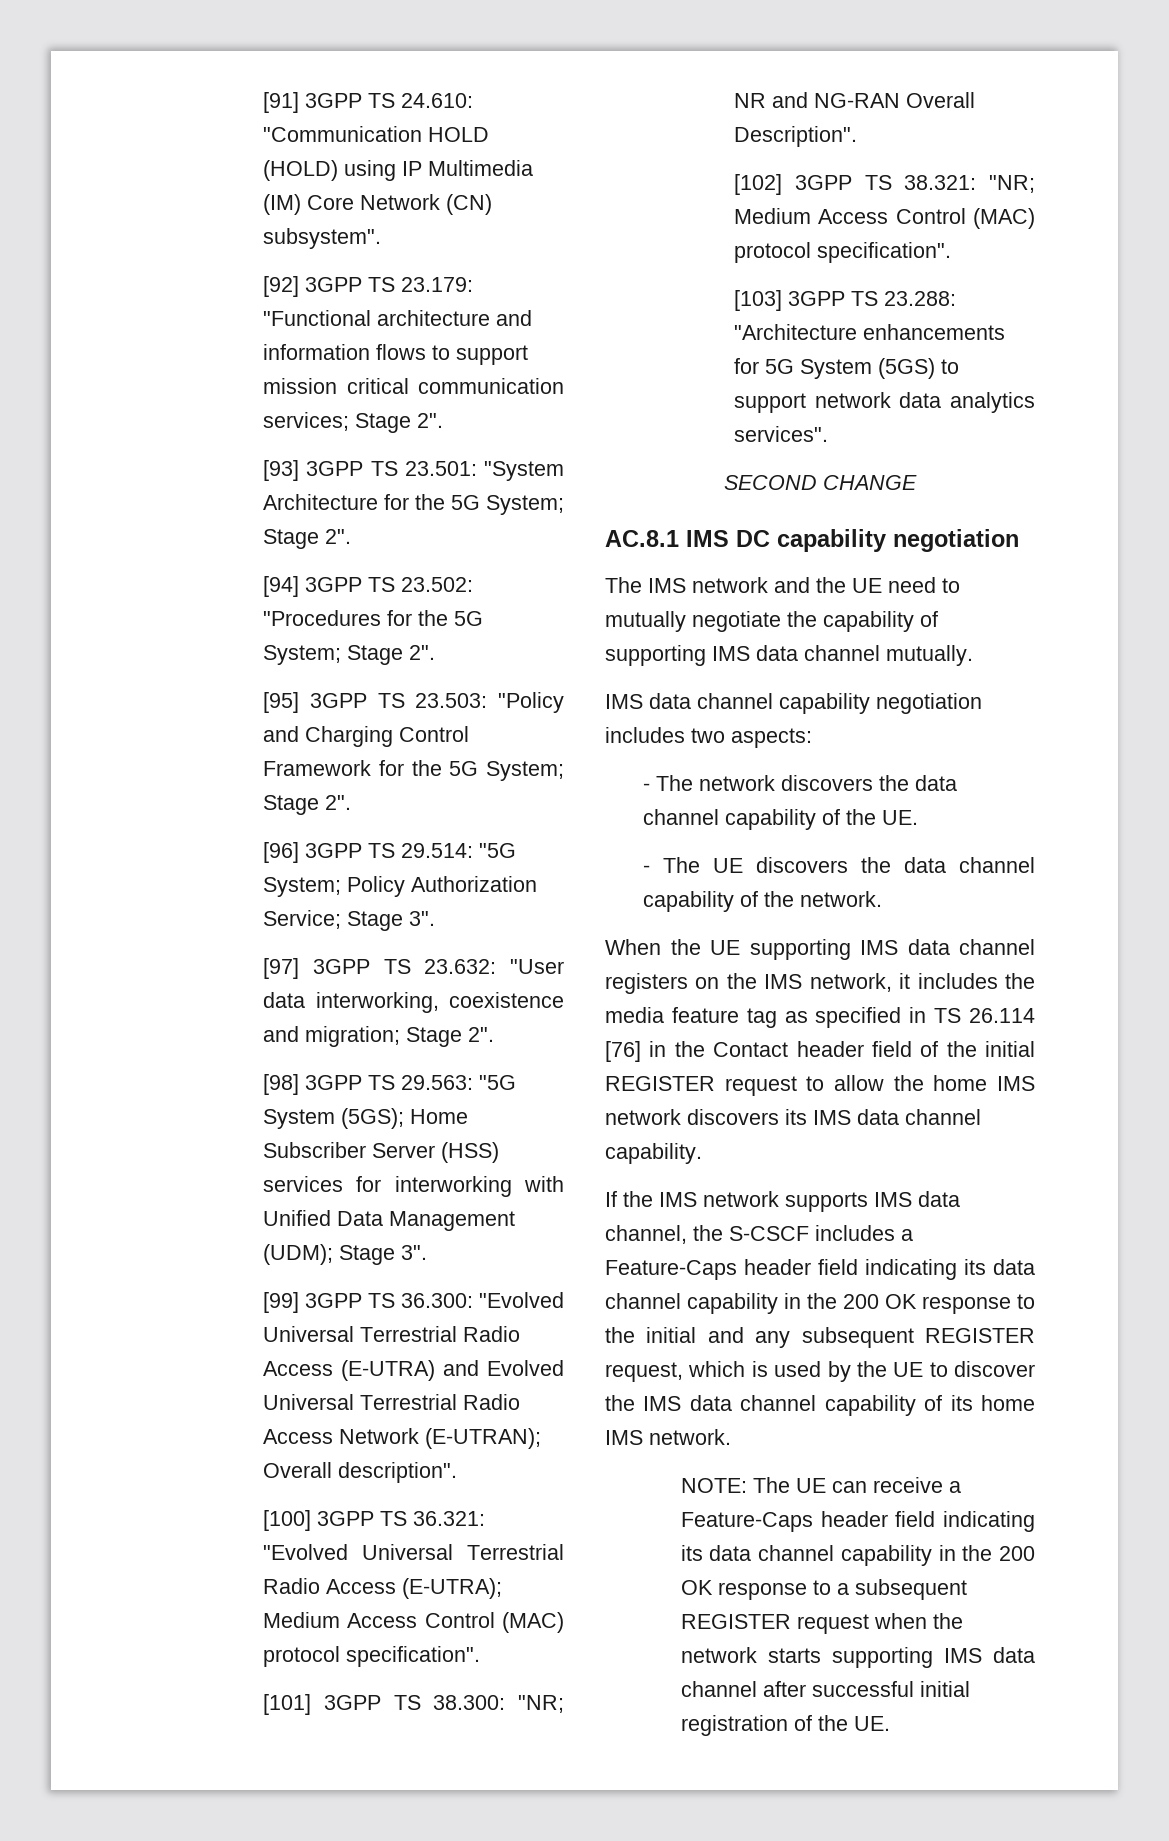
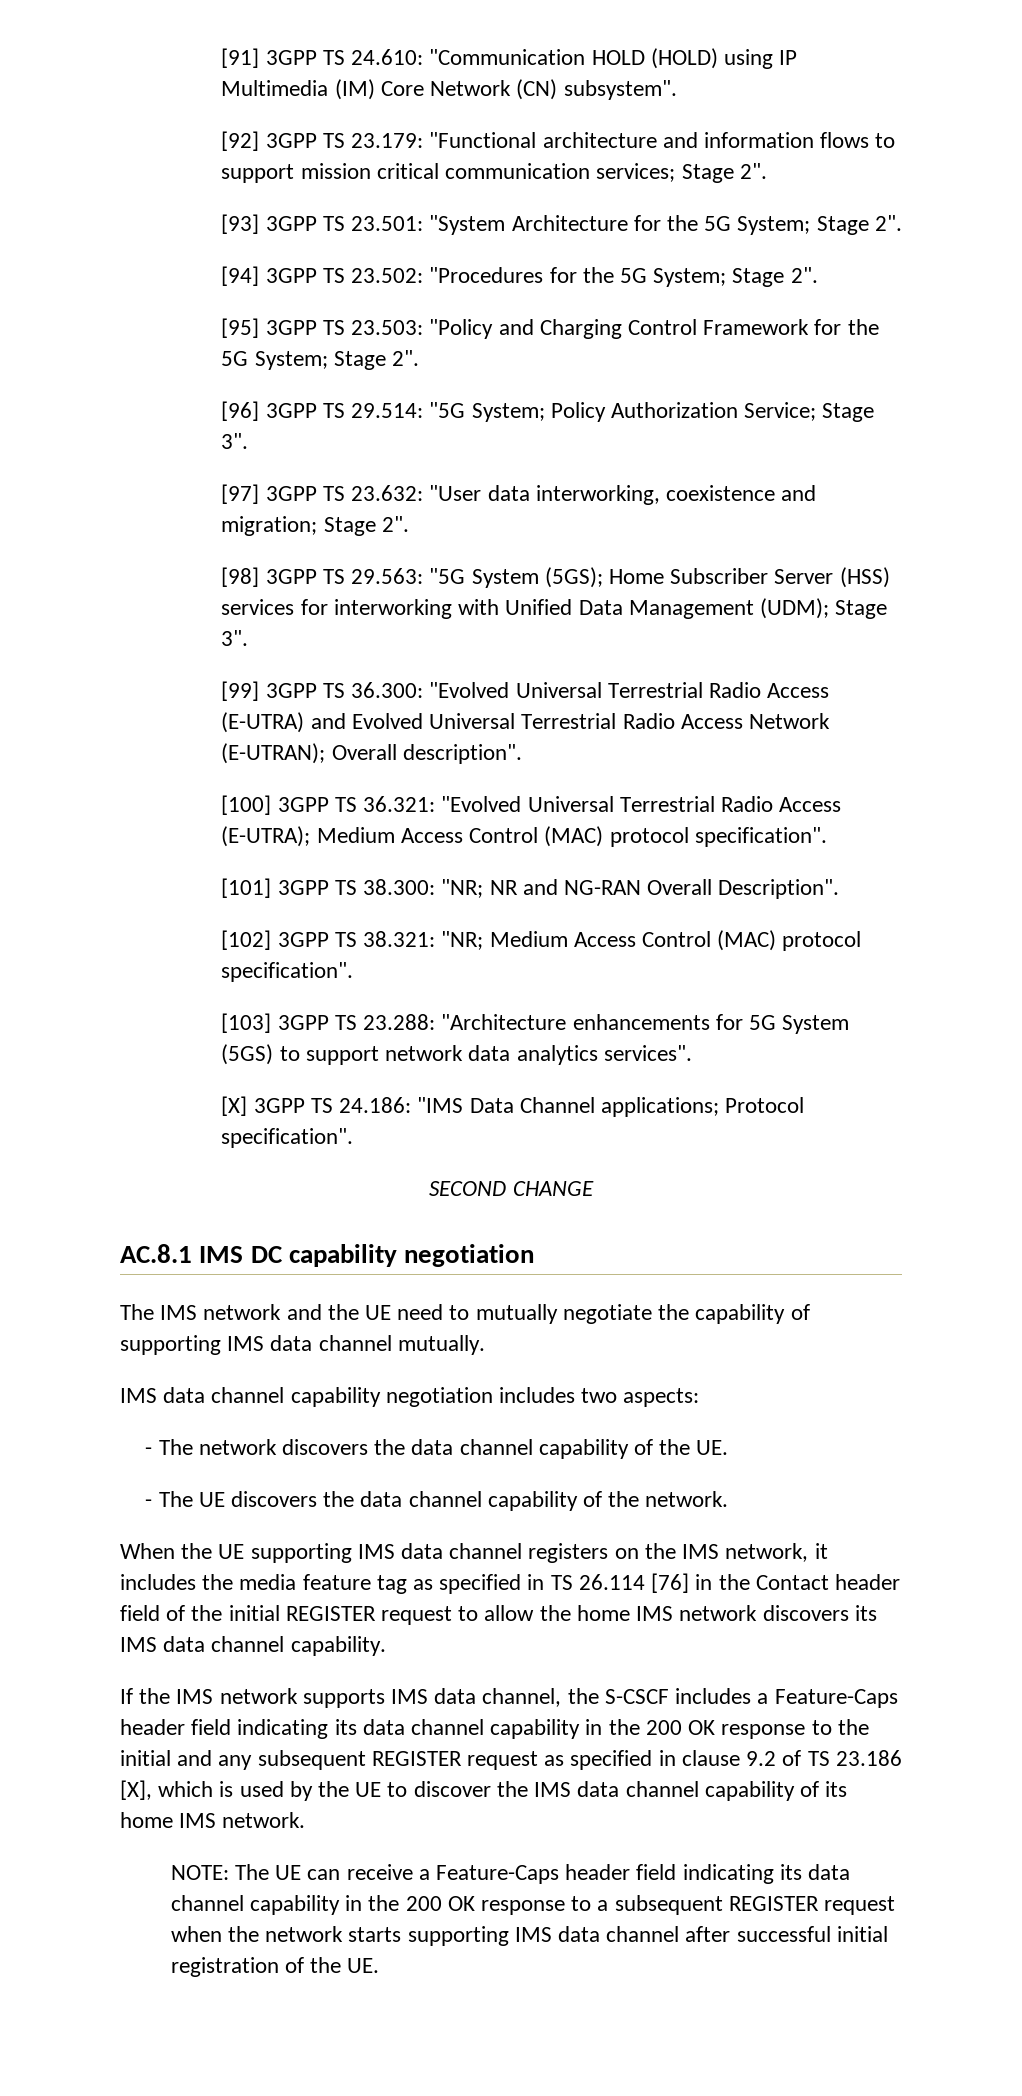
+ [X] 3GPP TS 24.186: "IMS Data Channel applications; Protocol specification".
- If the IMS network supports IMS data channel, the S-CSCF includes a Feature-Caps header field indicating its data channel capability in the 200 OK response to the initial and any subsequent REGISTER request, which is used by the UE to discover the IMS data channel capability of its home IMS network.
+ If the IMS network supports IMS data channel, the S-CSCF includes a Feature-Caps header field indicating its data channel capability in the 200 OK response to the initial and any subsequent REGISTER request as specified in clause 9.2 of TS 23.186 [X], which is used by the UE to discover the IMS data channel capability of its home IMS network.

